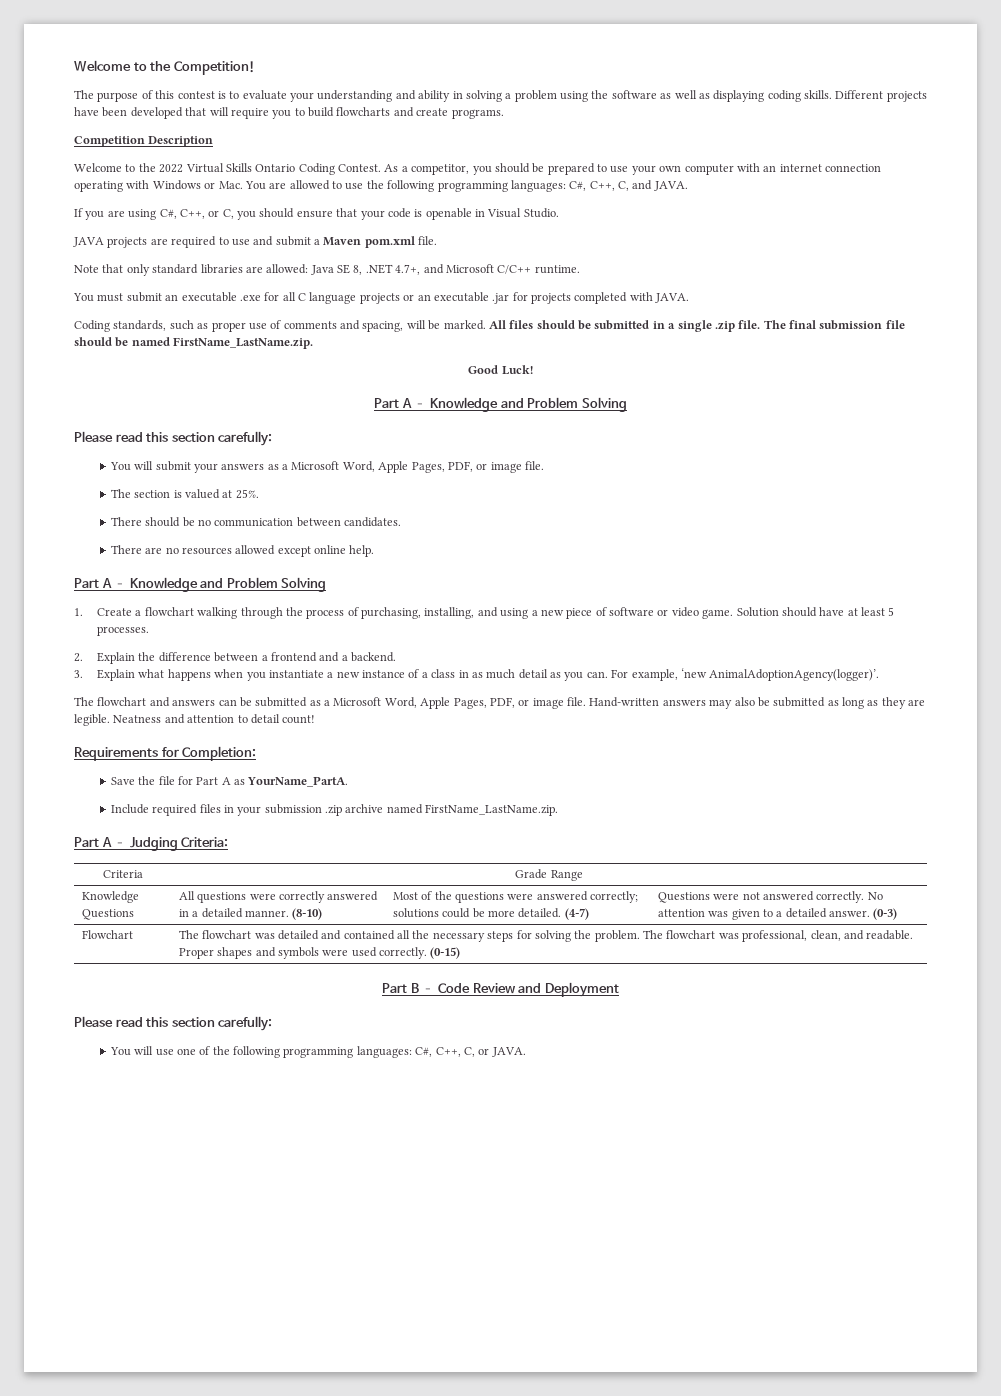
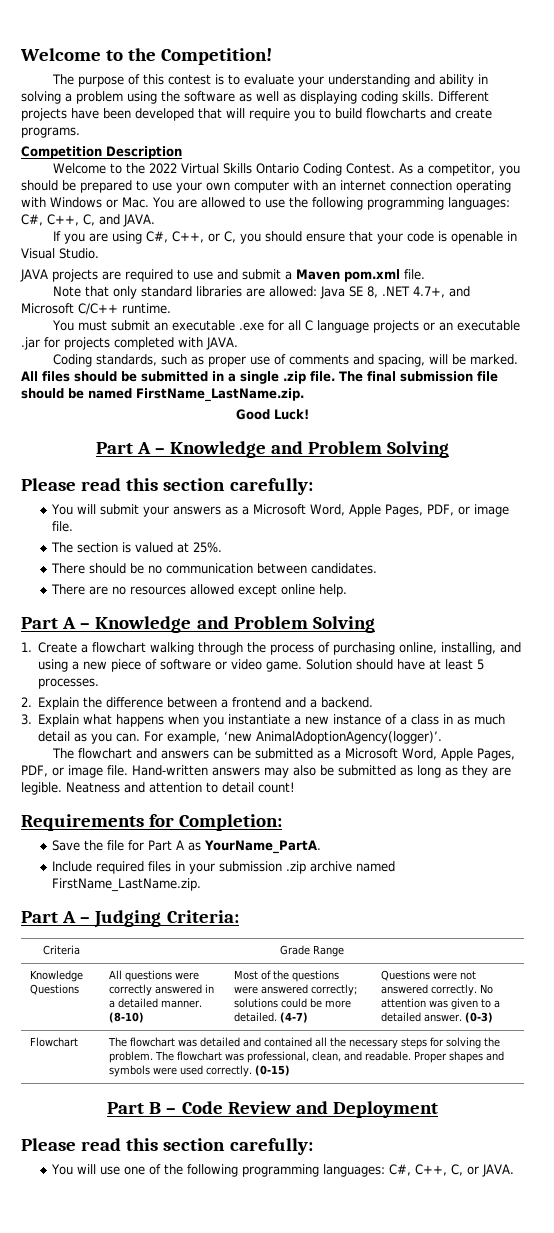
- 1. Create a flowchart walking through the process of purchasing, installing, and using a new piece of software or video game.
+ 1. Create a flowchart walking through the process of purchasing online, installing, and using a new piece of software or video game.

